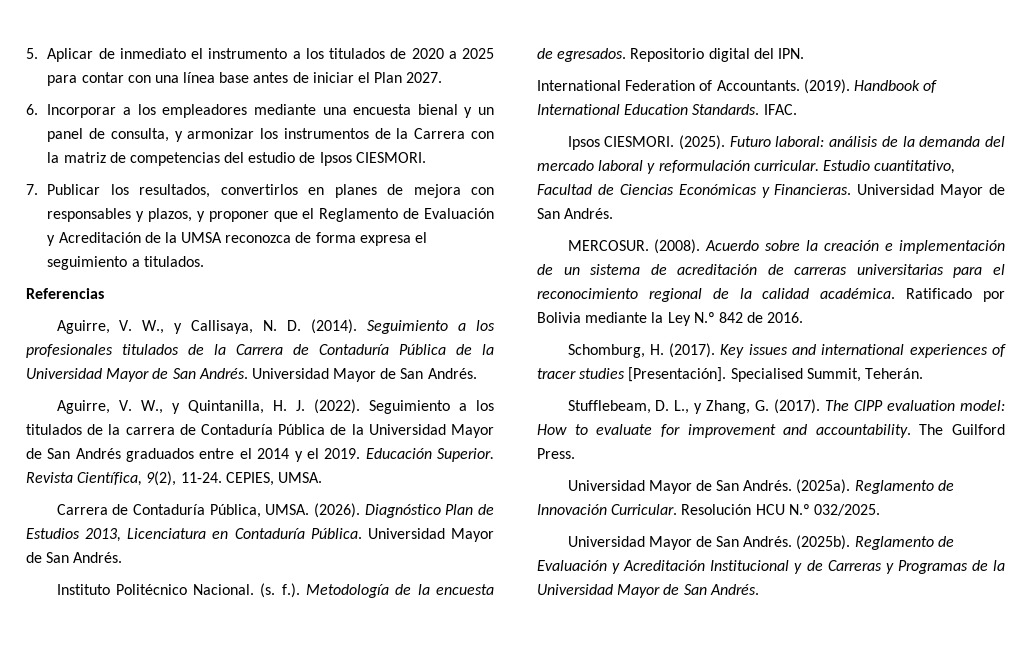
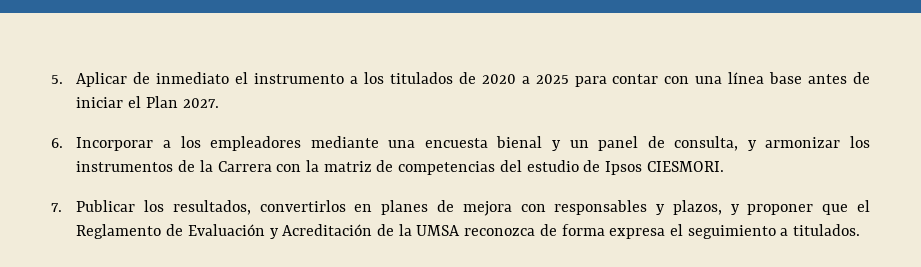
- Referencias
- Aguirre, V. W., y Callisaya, N. D. (2014). Seguimiento a los profesionales titulados de la Carrera de Contaduría Pública de la Universidad Mayor de San Andrés. Universidad Mayor de San Andrés.
- Aguirre, V. W., y Quintanilla, H. J. (2022). Seguimiento a los titulados de la carrera de Contaduría Pública de la Universidad Mayor de San Andrés graduados entre el 2014 y el 2019. Educación Superior. Revista Científica, 9(2), 11-24. CEPIES, UMSA.
- Carrera de Contaduría Pública, UMSA. (2026). Diagnóstico Plan de Estudios 2013, Licenciatura en Contaduría Pública. Universidad Mayor de San Andrés.
- Instituto Politécnico Nacional. (s. f.). Metodología de la encuesta de egresados. Repositorio digital del IPN.
- International Federation of Accountants. (2019). Handbook of International Education Standards. IFAC.
- Ipsos CIESMORI. (2025). Futuro laboral: análisis de la demanda del mercado laboral y reformulación curricular. Estudio cuantitativo, Facultad de Ciencias Económicas y Financieras. Universidad Mayor de San Andrés.
- MERCOSUR. (2008). Acuerdo sobre la creación e implementación de un sistema de acreditación de carreras universitarias para el reconocimiento regional de la calidad académica. Ratificado por Bolivia mediante la Ley N.º 842 de 2016.
- Schomburg, H. (2017). Key issues and international experiences of tracer studies [Presentación]. Specialised Summit, Teherán.
- Stufflebeam, D. L., y Zhang, G. (2017). The CIPP evaluation model: How to evaluate for improvement and accountability. The Guilford Press.
- Universidad Mayor de San Andrés. (2025a). Reglamento de Innovación Curricular. Resolución HCU N.º 032/2025.
- Universidad Mayor de San Andrés. (2025b). Reglamento de Evaluación y Acreditación Institucional y de Carreras y Programas de la Universidad Mayor de San Andrés.

